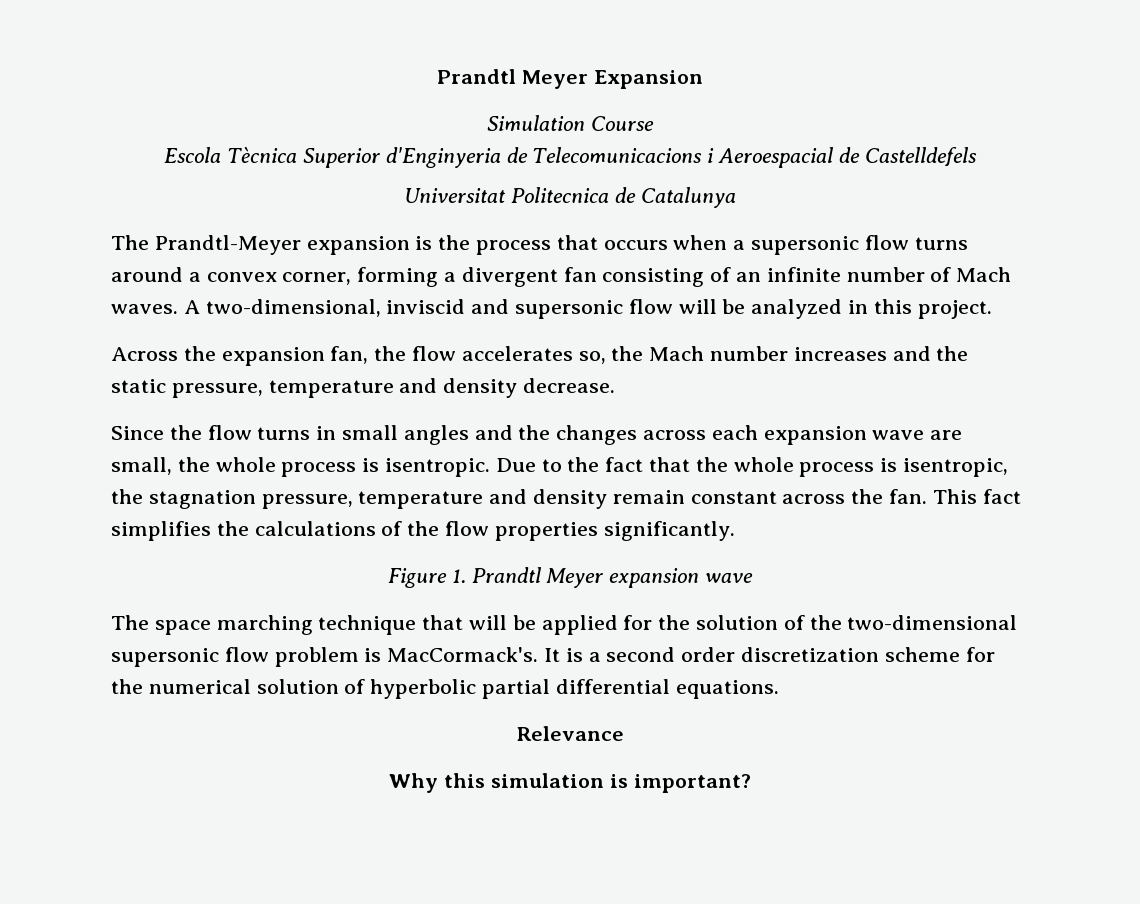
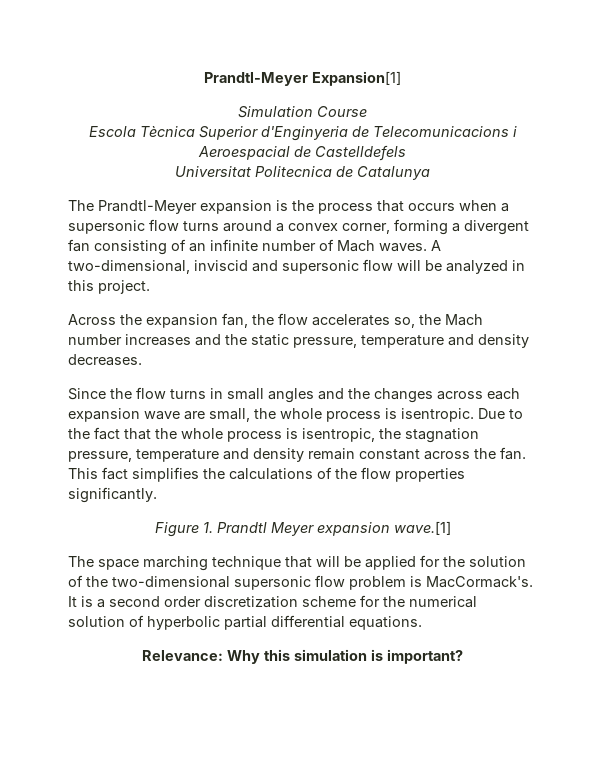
- Prandtl Meyer Expansion
+ Prandtl-Meyer Expansion[1]
- Across the expansion fan, the flow accelerates so, the Mach number increases and the static pressure, temperature and density decrease.
+ Across the expansion fan, the flow accelerates so, the Mach number increases and the static pressure, temperature and density decreases.
- Figure 1. Prandtl Meyer expansion wave
+ Figure 1. Prandtl Meyer expansion wave.[1]
- Relevance
- Why this simulation is important?
+ Relevance: Why this simulation is important?

